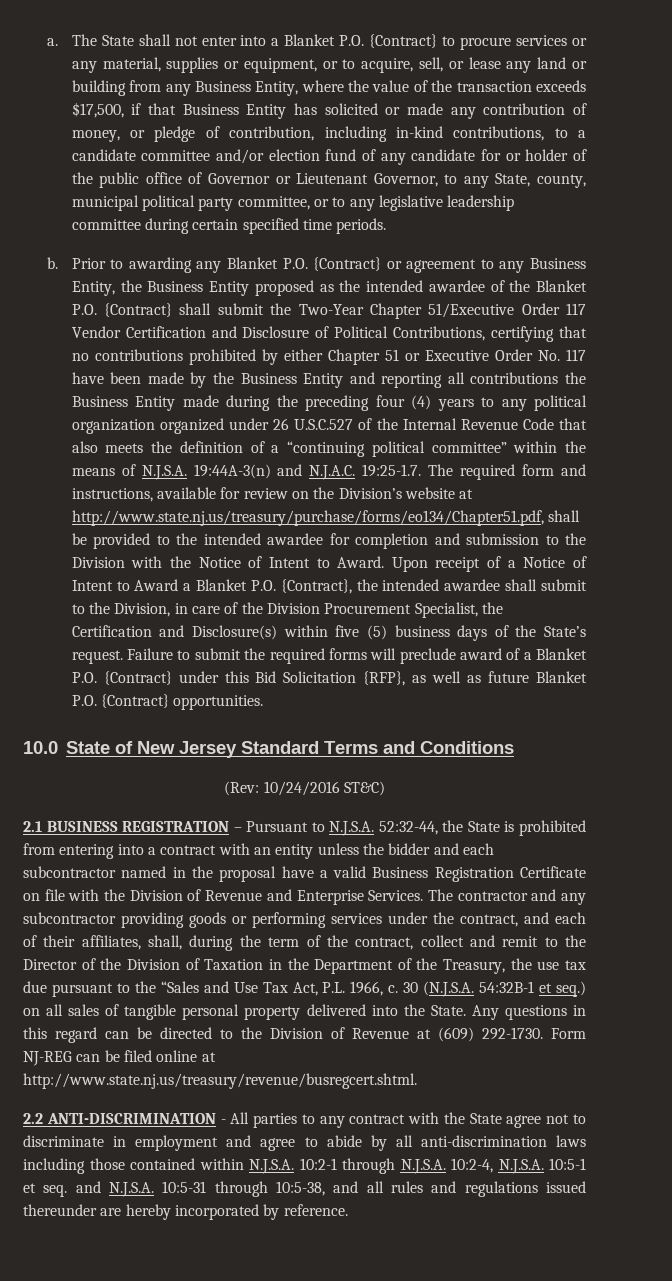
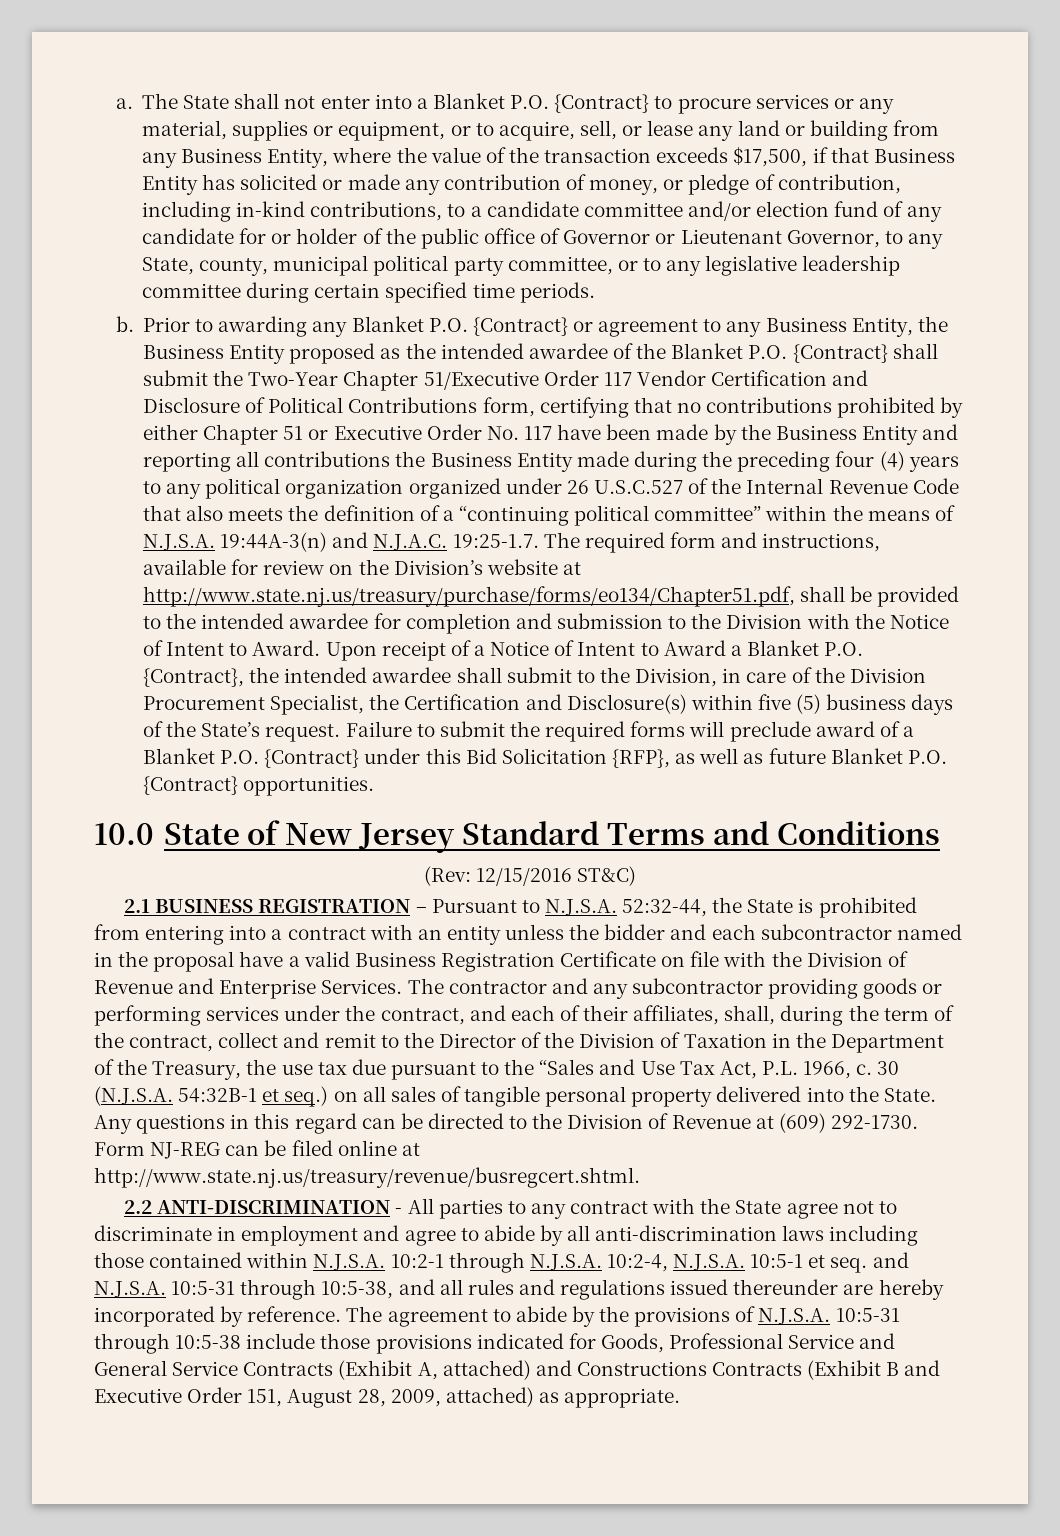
- Prior to awarding any Blanket P.O. {Contract} or agreement to any Business Entity, the Business Entity proposed as the intended awardee of the Blanket P.O. {Contract} shall submit the Two-Year Chapter 51/Executive Order 117 Vendor Certification and Disclosure of Political Contributions, certifying that no contributions prohibited by either Chapter 51 or Executive Order No. 117 have been made by the Business Entity and reporting all contributions the Business Entity made during the preceding four (4) years to any political organization organized under 26 U.S.C.527 of the Internal Revenue Code that also meets the definition of a “continuing political committee” within the means of N.J.S.A. 19:44A-3(n) and N.J.A.C. 19:25-1.7. The required form and instructions, available for review on the Division’s website at http://www.state.nj.us/treasury/purchase/forms/eo134/Chapter51.pdf, shall be provided to the intended awardee for completion and submission to the Division with the Notice of Intent to Award.
+ Prior to awarding any Blanket P.O. {Contract} or agreement to any Business Entity, the Business Entity proposed as the intended awardee of the Blanket P.O. {Contract} shall submit the Two-Year Chapter 51/Executive Order 117 Vendor Certification and Disclosure of Political Contributions form, certifying that no contributions prohibited by either Chapter 51 or Executive Order No. 117 have been made by the Business Entity and reporting all contributions the Business Entity made during the preceding four (4) years to any political organization organized under 26 U.S.C.527 of the Internal Revenue Code that also meets the definition of a “continuing political committee” within the means of N.J.S.A. 19:44A-3(n) and N.J.A.C. 19:25-1.7. The required form and instructions, available for review on the Division’s website at http://www.state.nj.us/treasury/purchase/forms/eo134/Chapter51.pdf, shall be provided to the intended awardee for completion and submission to the Division with the Notice of Intent to Award.
- (Rev: 10/24/2016 ST&C)
+ (Rev: 12/15/2016 ST&C)
+ The agreement to abide by the provisions of N.J.S.A. 10:5-31 through 10:5-38 include those provisions indicated for Goods, Professional Service and General Service Contracts (Exhibit A, attached) and Constructions Contracts (Exhibit B and Executive Order 151, August 28, 2009, attached) as appropriate.

